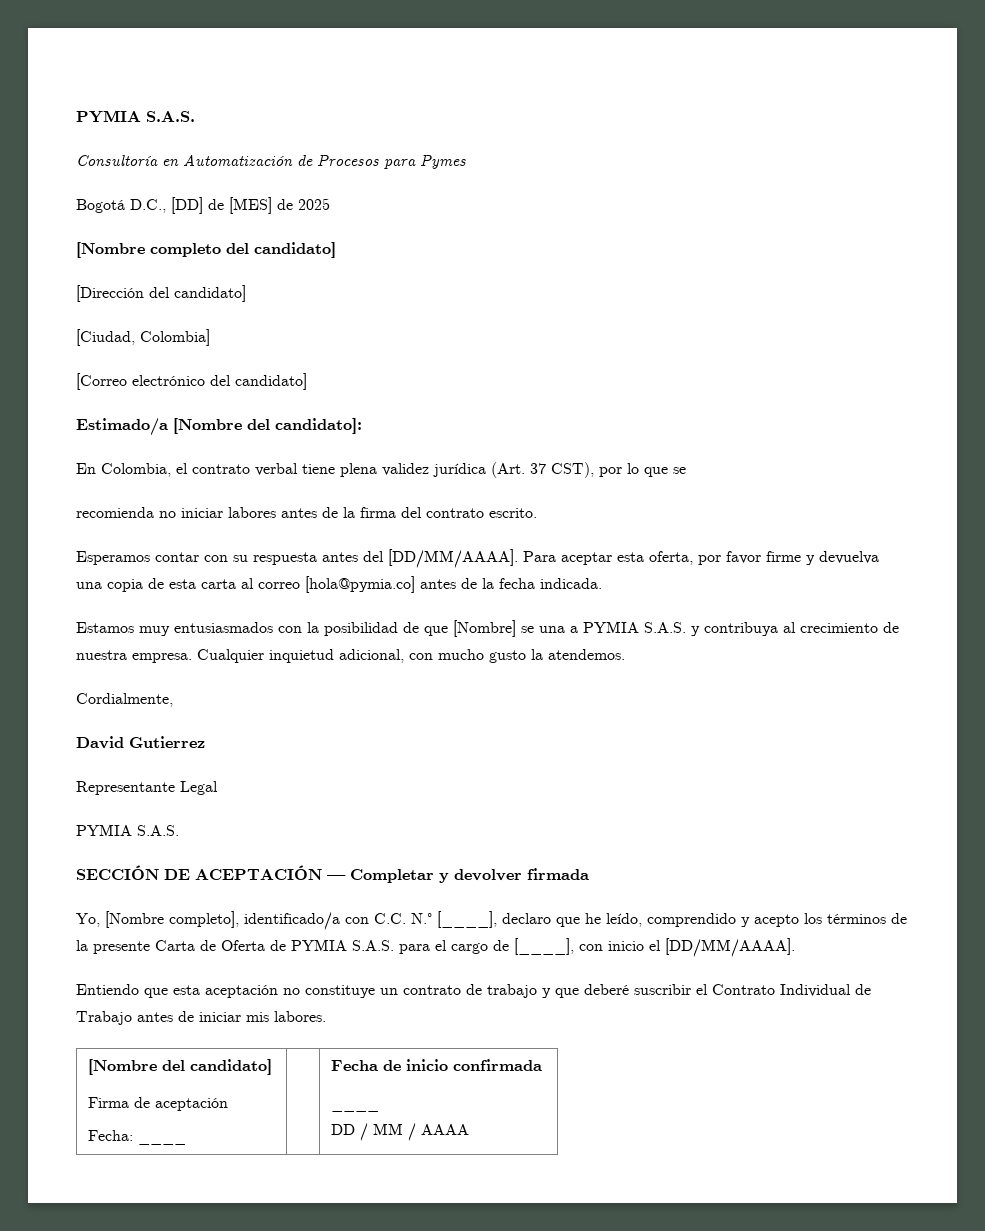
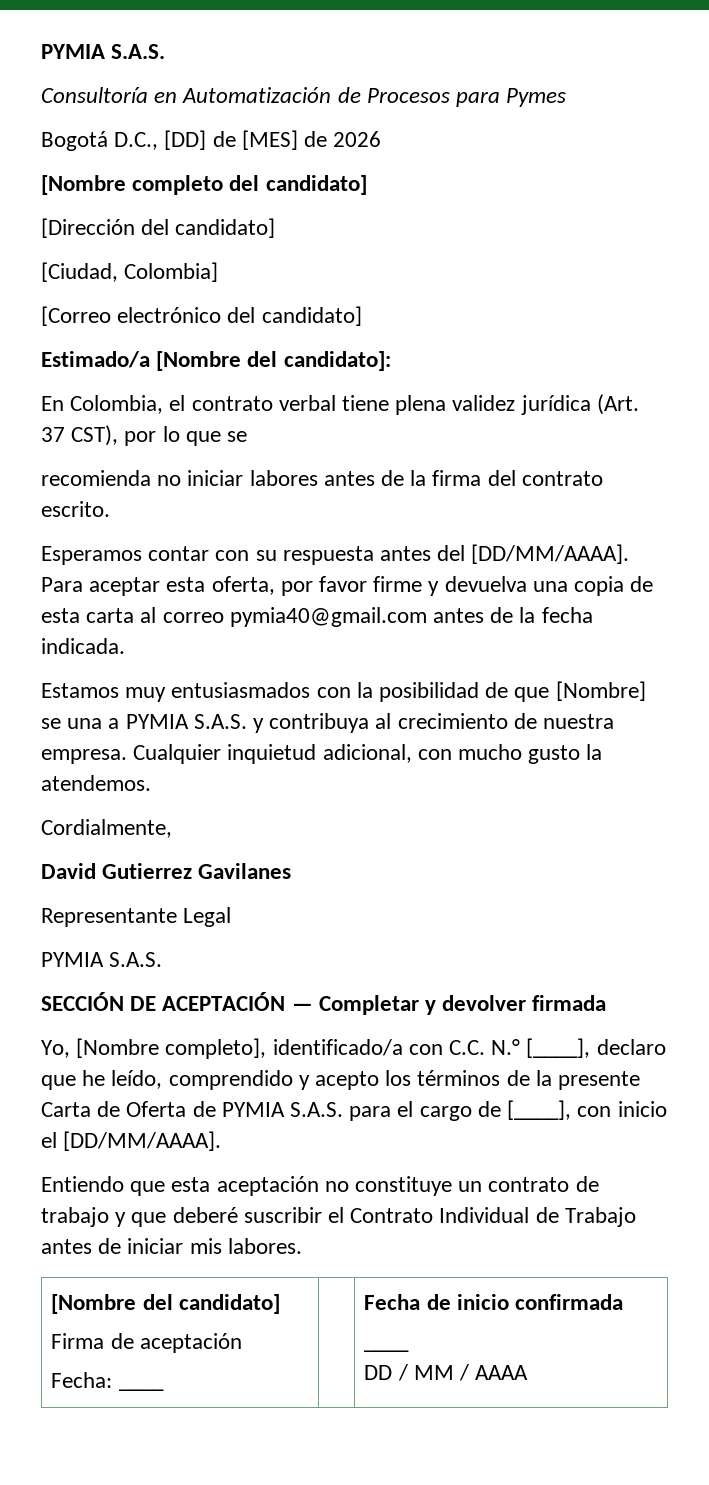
- Bogotá D.C., [DD] de [MES] de 2025
+ Bogotá D.C., [DD] de [MES] de 2026
- Para aceptar esta oferta, por favor firme y devuelva una copia de esta carta al correo [hola@pymia.co] antes de la fecha indicada.
+ Para aceptar esta oferta, por favor firme y devuelva una copia de esta carta al correo pymia40@gmail.com antes de la fecha indicada.
- David Gutierrez
+ David Gutierrez Gavilanes

